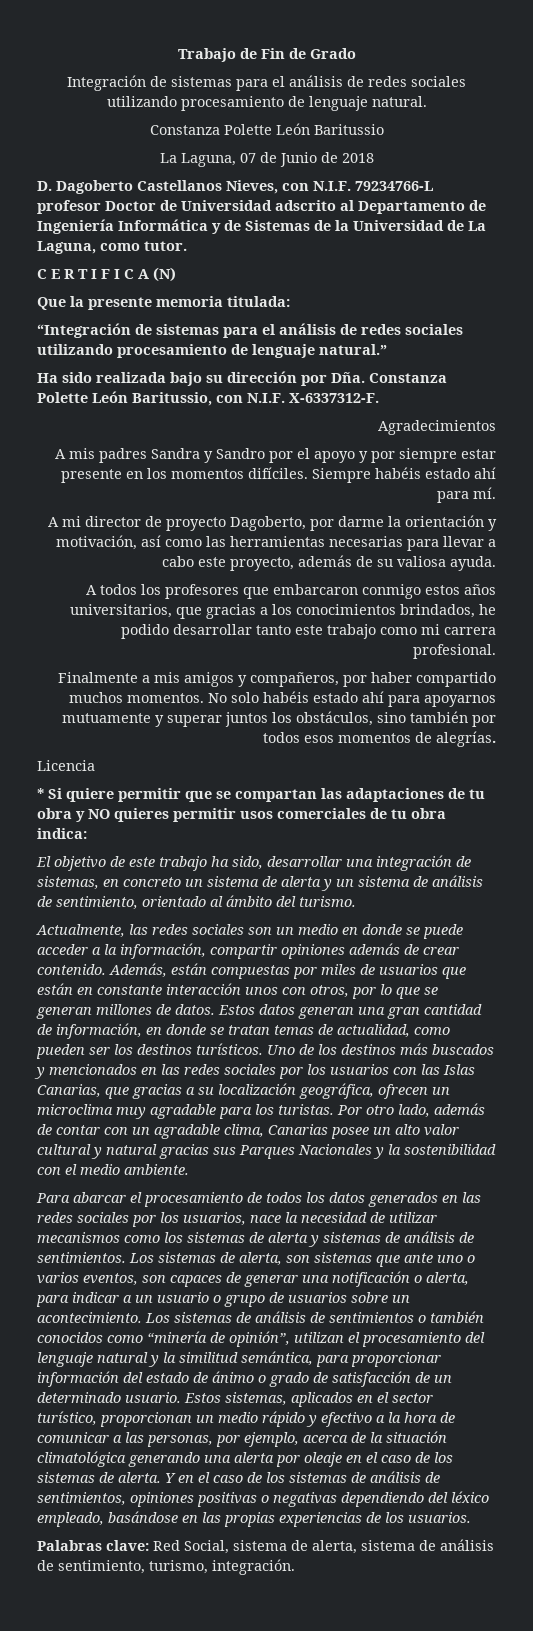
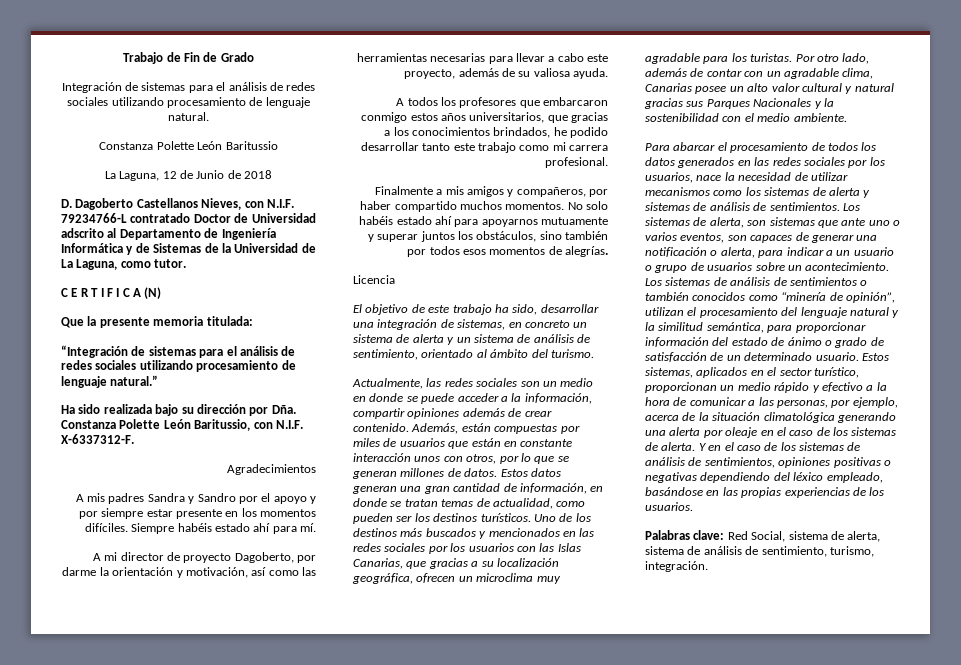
- La Laguna, 07 de Junio de 2018
+ La Laguna, 12 de Junio de 2018
- D. Dagoberto Castellanos Nieves, con N.I.F. 79234766-L profesor Doctor de Universidad adscrito al Departamento de Ingeniería Informática y de Sistemas de la Universidad de La Laguna, como tutor.
+ D. Dagoberto Castellanos Nieves, con N.I.F. 79234766-L contratado Doctor de Universidad adscrito al Departamento de Ingeniería Informática y de Sistemas de la Universidad de La Laguna, como tutor.
- * Si quiere permitir que se compartan las adaptaciones de tu obra y NO quieres permitir usos comerciales de tu obra indica:

